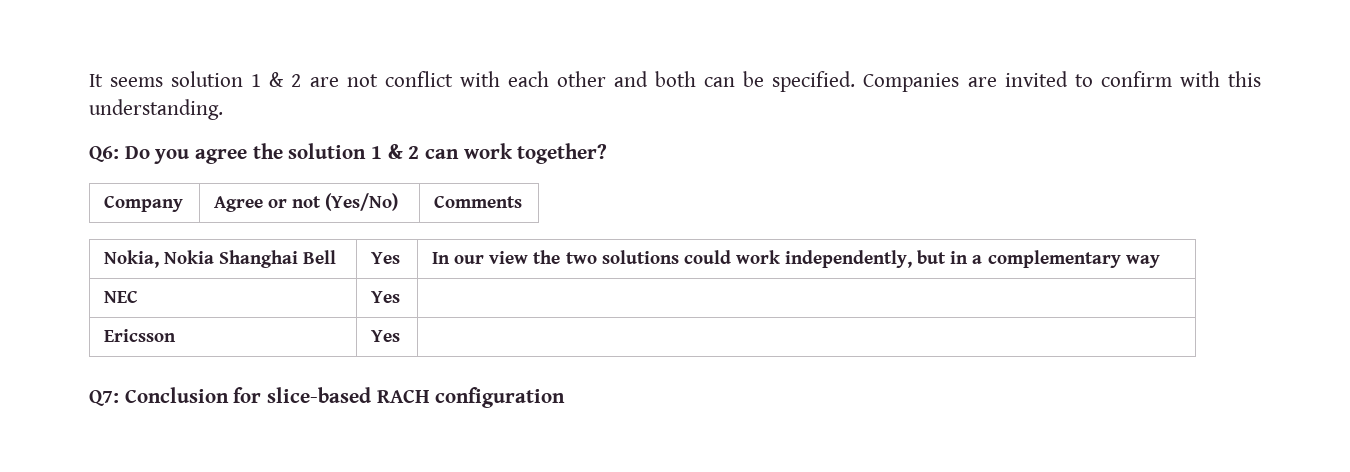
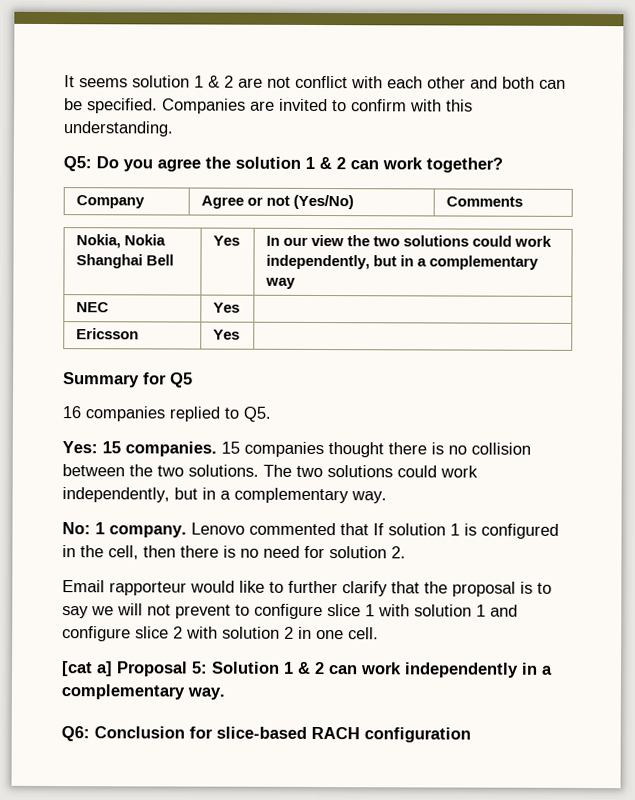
- Q6: Do you agree the solution 1 & 2 can work together?
+ Q5: Do you agree the solution 1 & 2 can work together?
- Q7: Conclusion for slice-based RACH configuration
+ Summary for Q5
+ 16 companies replied to Q5.
+ Yes: 15 companies. 15 companies thought there is no collision between the two solutions. The two solutions could work independently, but in a complementary way.
+ No: 1 company. Lenovo commented that If solution 1 is configured in the cell, then there is no need for solution 2.
+ Email rapporteur would like to further clarify that the proposal is to say we will not prevent to configure slice 1 with solution 1 and configure slice 2 with solution 2 in one cell.
+ [cat a] Proposal 5: Solution 1 & 2 can work independently in a complementary way.
+ Q6: Conclusion for slice-based RACH configuration

